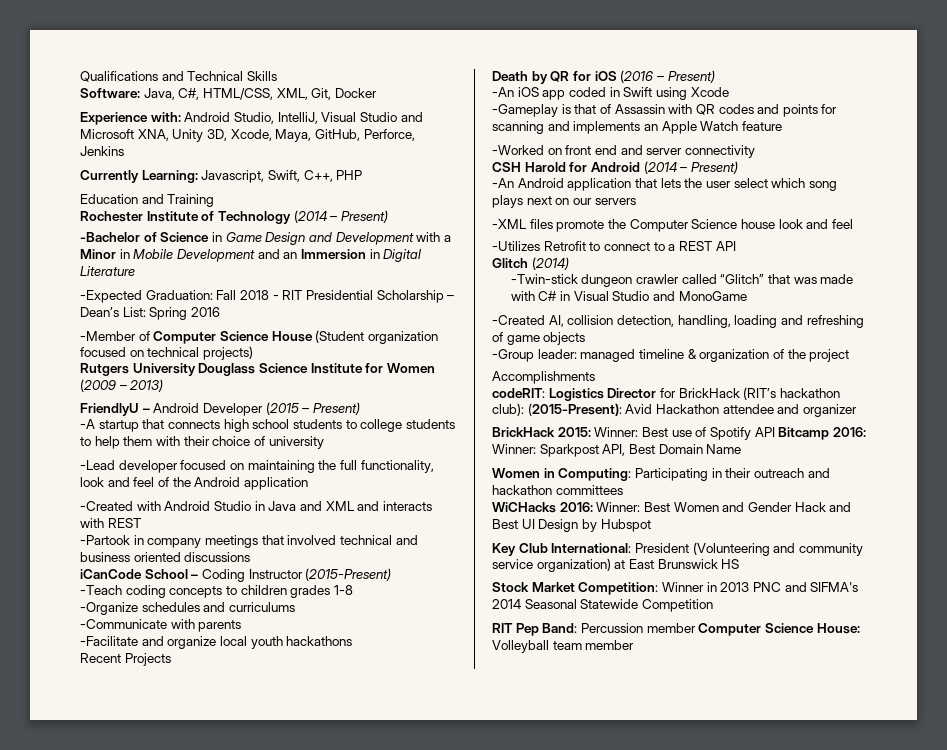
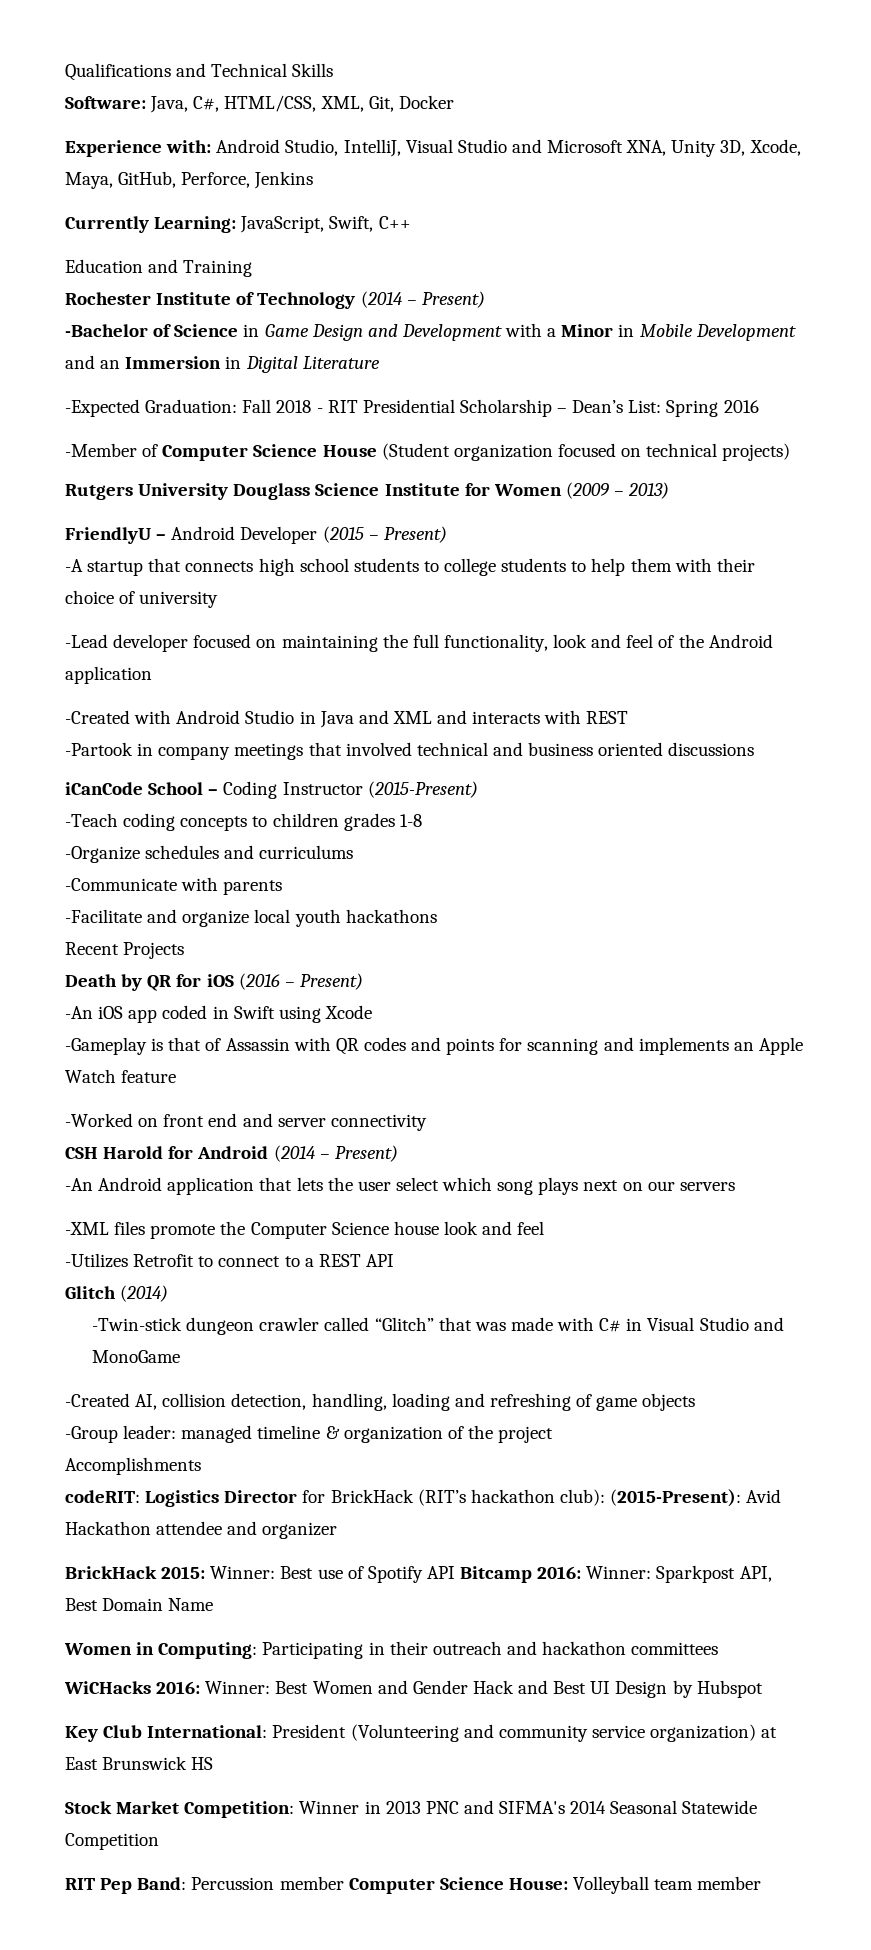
- Currently Learning: Javascript, Swift, C++, PHP
+ Currently Learning: JavaScript, Swift, C++

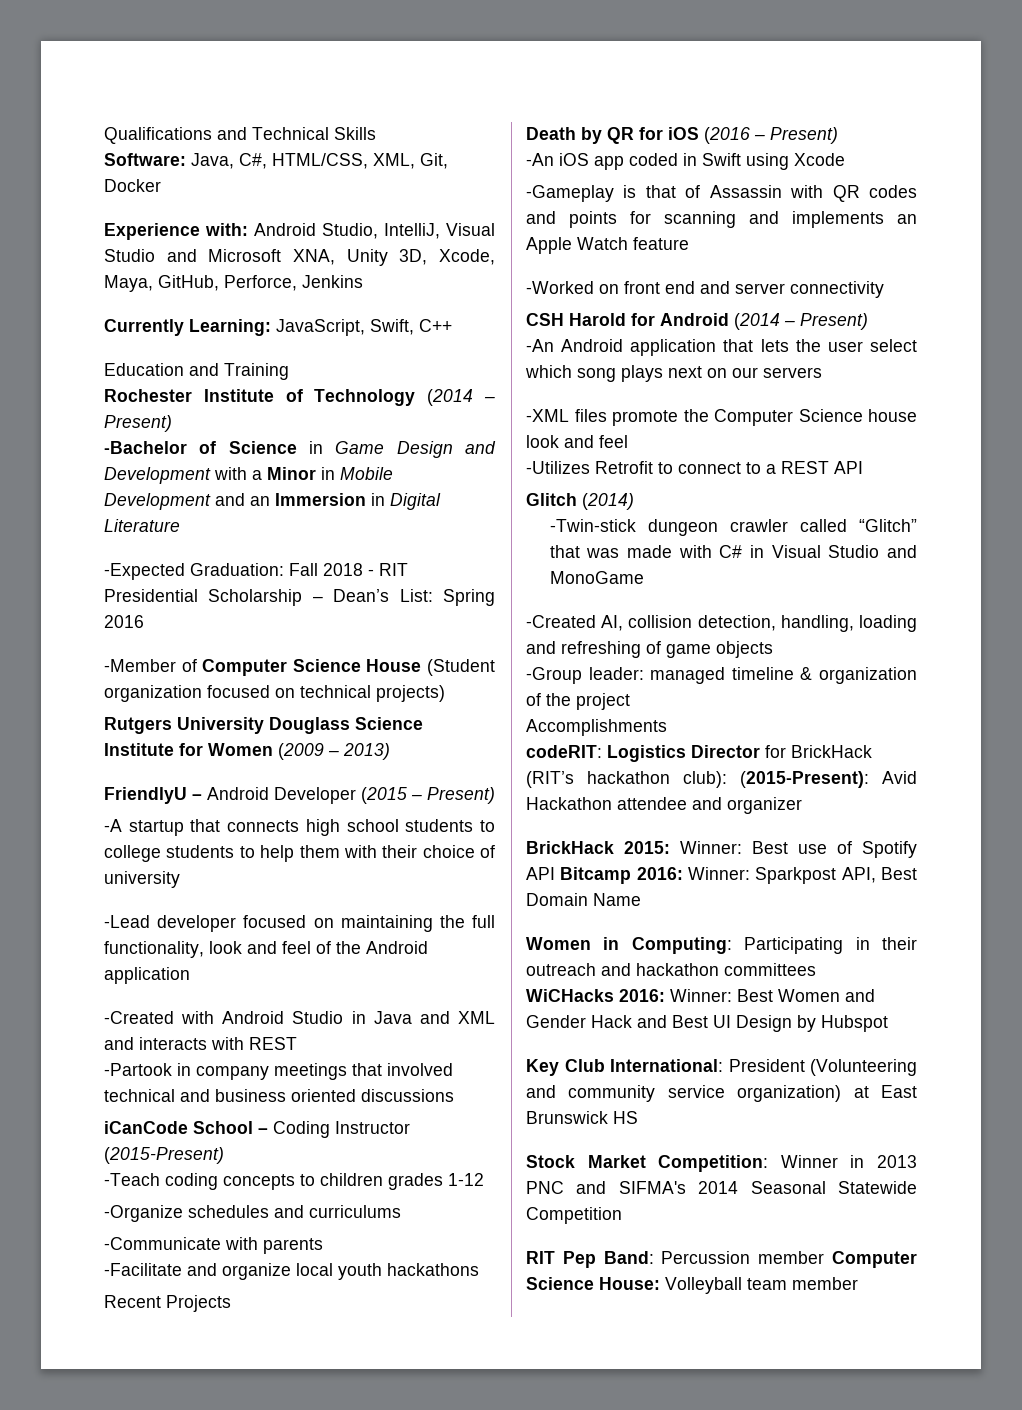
- -Teach coding concepts to children grades 1-8
+ -Teach coding concepts to children grades 1-12

